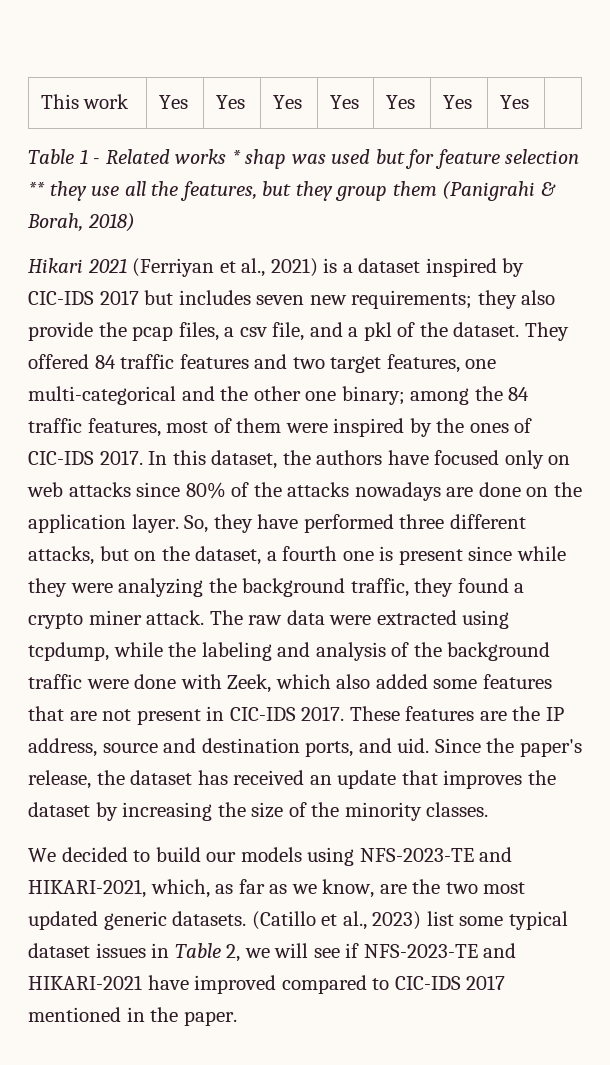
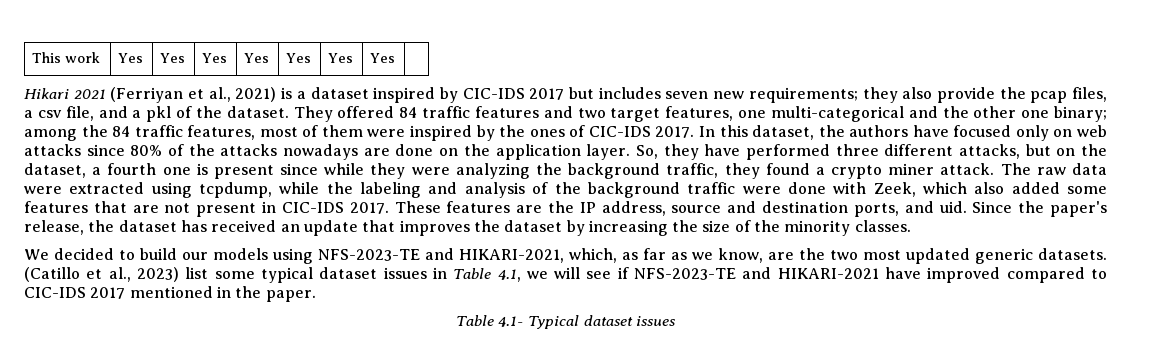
- Table 1 - Related works * shap was used but for feature selection ** they use all the features, but they group them (Panigrahi & Borah, 2018)
- (Catillo et al., 2023) list some typical dataset issues in Table 2, we will see if NFS-2023-TE and HIKARI-2021 have improved compared to CIC-IDS 2017 mentioned in the paper.
+ (Catillo et al., 2023) list some typical dataset issues in Table 4.1, we will see if NFS-2023-TE and HIKARI-2021 have improved compared to CIC-IDS 2017 mentioned in the paper.
+ Table 4.1- Typical dataset issues

